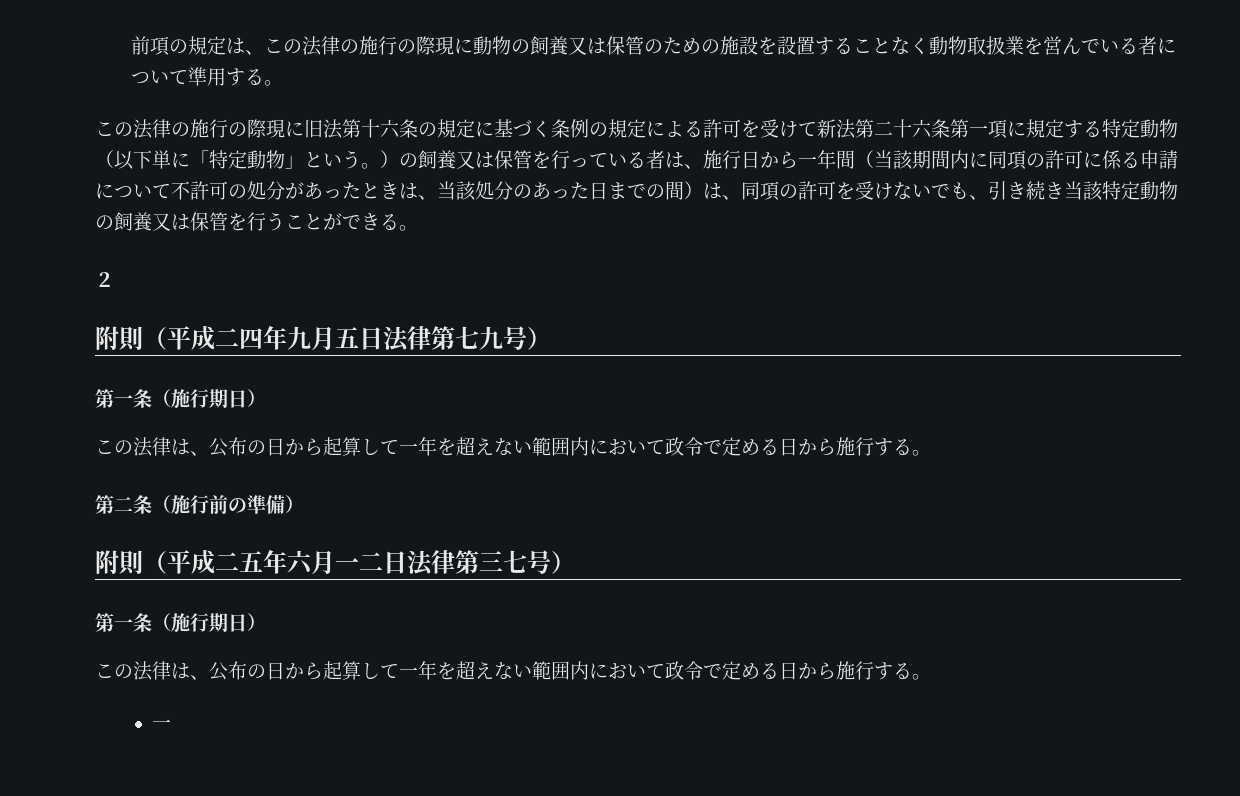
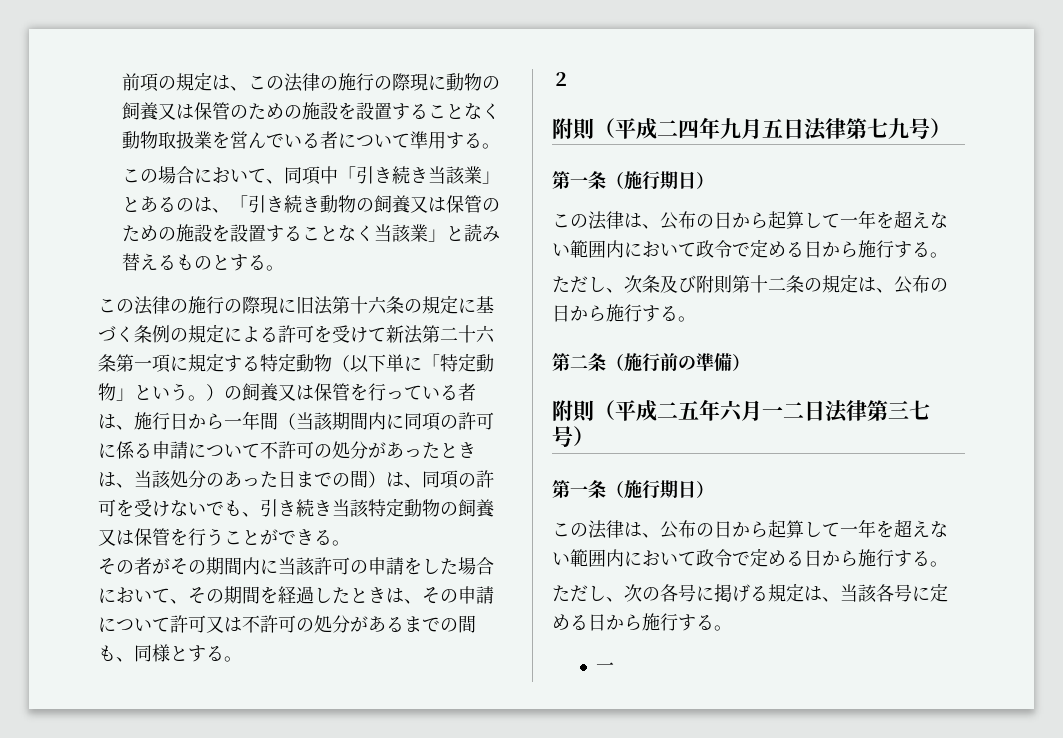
+ この場合において、同項中「引き続き当該業」とあるのは、「引き続き動物の飼養又は保管のための施設を設置することなく当該業」と読み替えるものとする。
+ その者がその期間内に当該許可の申請をした場合において、その期間を経過したときは、その申請について許可又は不許可の処分があるまでの間も、同様とする。
+ ただし、次条及び附則第十二条の規定は、公布の日から施行する。
+ ただし、次の各号に掲げる規定は、当該各号に定める日から施行する。

